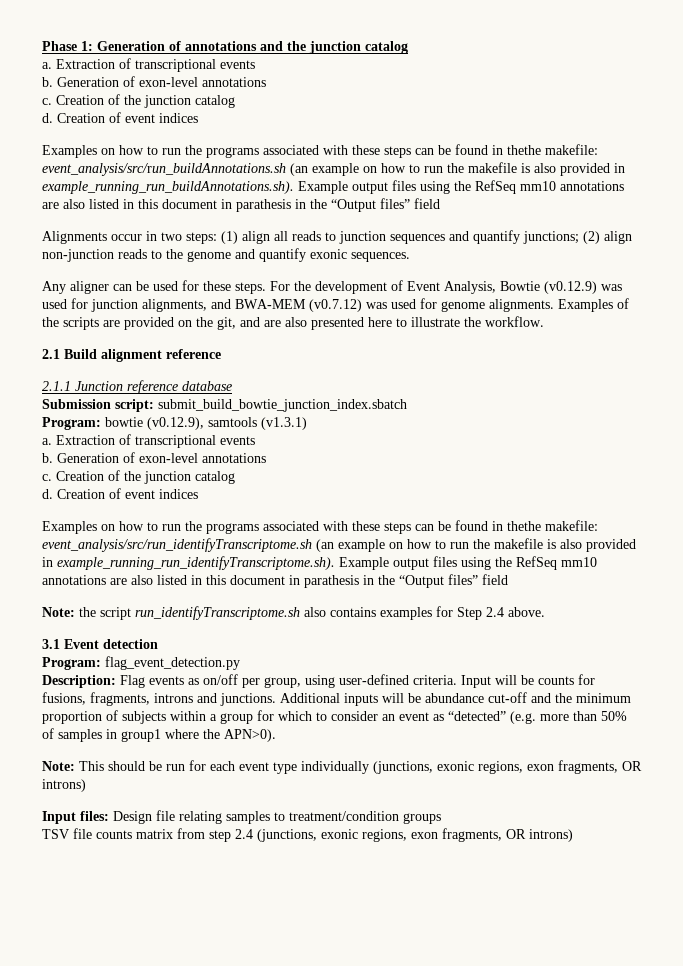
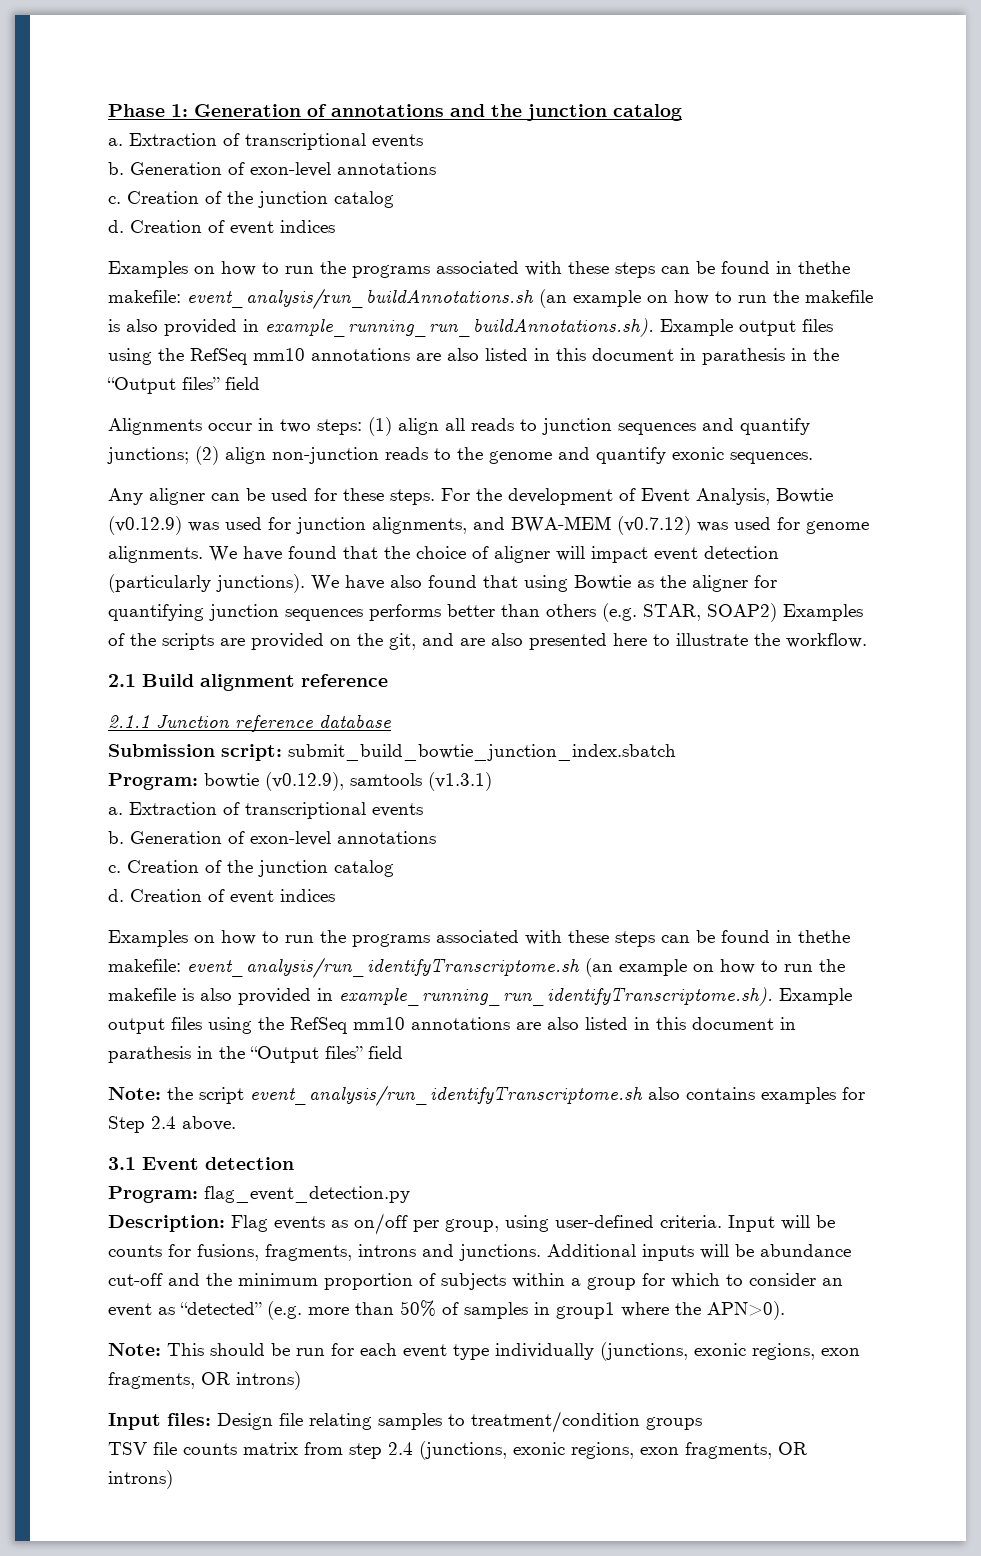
- Examples on how to run the programs associated with these steps can be found in thethe makefile: event_analysis/src/run_buildAnnotations.sh (an example on how to run the makefile is also provided in example_running_run_buildAnnotations.sh). Example output files using the RefSeq mm10 annotations are also listed in this document in parathesis in the “Output files” field
+ Examples on how to run the programs associated with these steps can be found in thethe makefile: event_analysis/run_buildAnnotations.sh (an example on how to run the makefile is also provided in example_running_run_buildAnnotations.sh). Example output files using the RefSeq mm10 annotations are also listed in this document in parathesis in the “Output files” field
- Examples of the scripts are provided on the git, and are also presented here to illustrate the workflow.
+ We have found that the choice of aligner will impact event detection (particularly junctions). We have also found that using Bowtie as the aligner for quantifying junction sequences performs better than others (e.g. STAR, SOAP2) Examples of the scripts are provided on the git, and are also presented here to illustrate the workflow.
- Examples on how to run the programs associated with these steps can be found in thethe makefile: event_analysis/src/run_identifyTranscriptome.sh (an example on how to run the makefile is also provided in example_running_run_identifyTranscriptome.sh). Example output files using the RefSeq mm10 annotations are also listed in this document in parathesis in the “Output files” field
+ Examples on how to run the programs associated with these steps can be found in thethe makefile: event_analysis/run_identifyTranscriptome.sh (an example on how to run the makefile is also provided in example_running_run_identifyTranscriptome.sh). Example output files using the RefSeq mm10 annotations are also listed in this document in parathesis in the “Output files” field
- Note: the script run_identifyTranscriptome.sh also contains examples for Step 2.4 above.
+ Note: the script event_analysis/run_identifyTranscriptome.sh also contains examples for Step 2.4 above.

